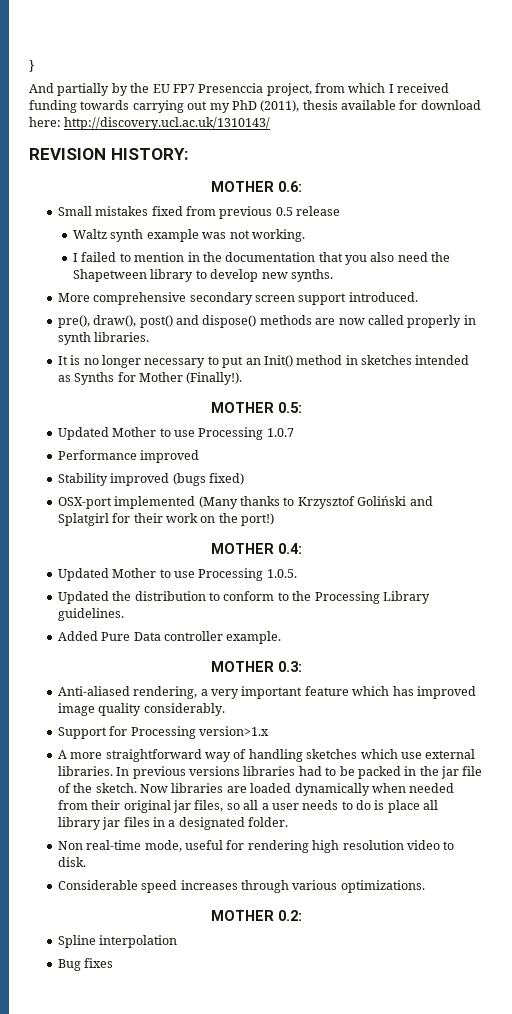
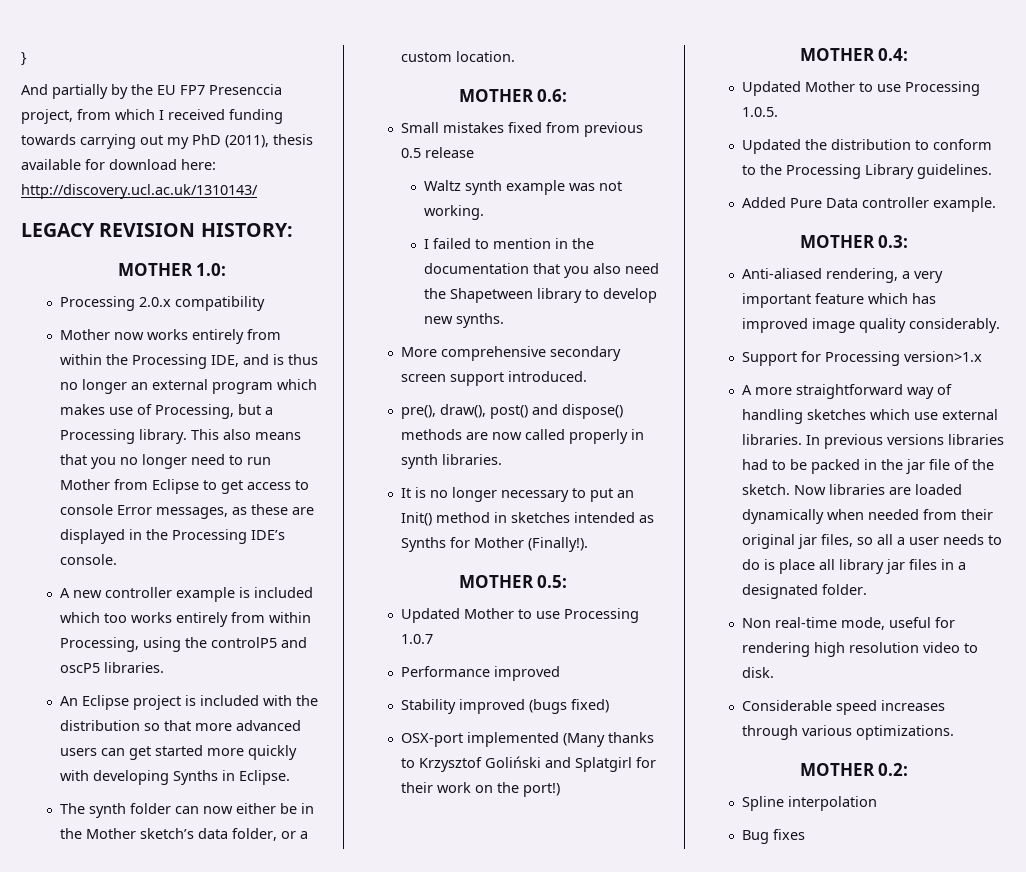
- REVISION HISTORY:
+ LEGACY REVISION HISTORY:
+ MOTHER 1.0:
+ Processing 2.0.x compatibility
+ Mother now works entirely from within the Processing IDE, and is thus no longer an external program which makes use of Processing, but a Processing library. This also means that you no longer need to run Mother from Eclipse to get access to console Error messages, as these are displayed in the Processing IDE’s console.
+ A new controller example is included which too works entirely from within Processing, using the controlP5 and oscP5 libraries.
+ An Eclipse project is included with the distribution so that more advanced users can get started more quickly with developing Synths in Eclipse.
+ The synth folder can now either be in the Mother sketch’s data folder, or a custom location.

